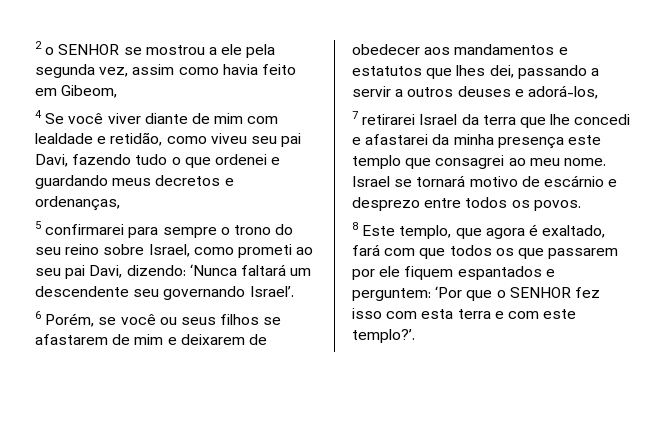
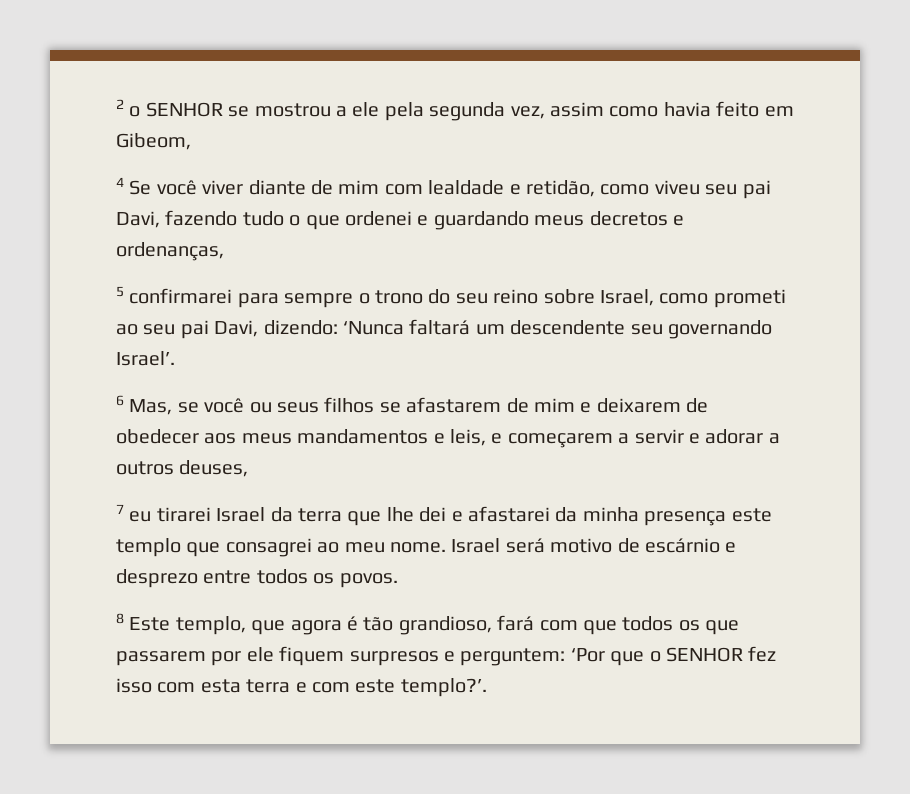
- 6 Porém, se você ou seus filhos se afastarem de mim e deixarem de obedecer aos mandamentos e estatutos que lhes dei, passando a servir a outros deuses e adorá-los,
+ 6 Mas, se você ou seus filhos se afastarem de mim e deixarem de obedecer aos meus mandamentos e leis, e começarem a servir e adorar a outros deuses,
- 7 retirarei Israel da terra que lhe concedi e afastarei da minha presença este templo que consagrei ao meu nome.
+ 7 eu tirarei Israel da terra que lhe dei e afastarei da minha presença este templo que consagrei ao meu nome.
- Israel se tornará motivo de escárnio e desprezo entre todos os povos.
+ Israel será motivo de escárnio e desprezo entre todos os povos.
- 8 Este templo, que agora é exaltado, fará com que todos os que passarem por ele fiquem espantados e perguntem: ‘Por que o SENHOR fez isso com esta terra e com este templo?’.
+ 8 Este templo, que agora é tão grandioso, fará com que todos os que passarem por ele fiquem surpresos e perguntem: ‘Por que o SENHOR fez isso com esta terra e com este templo?’.

